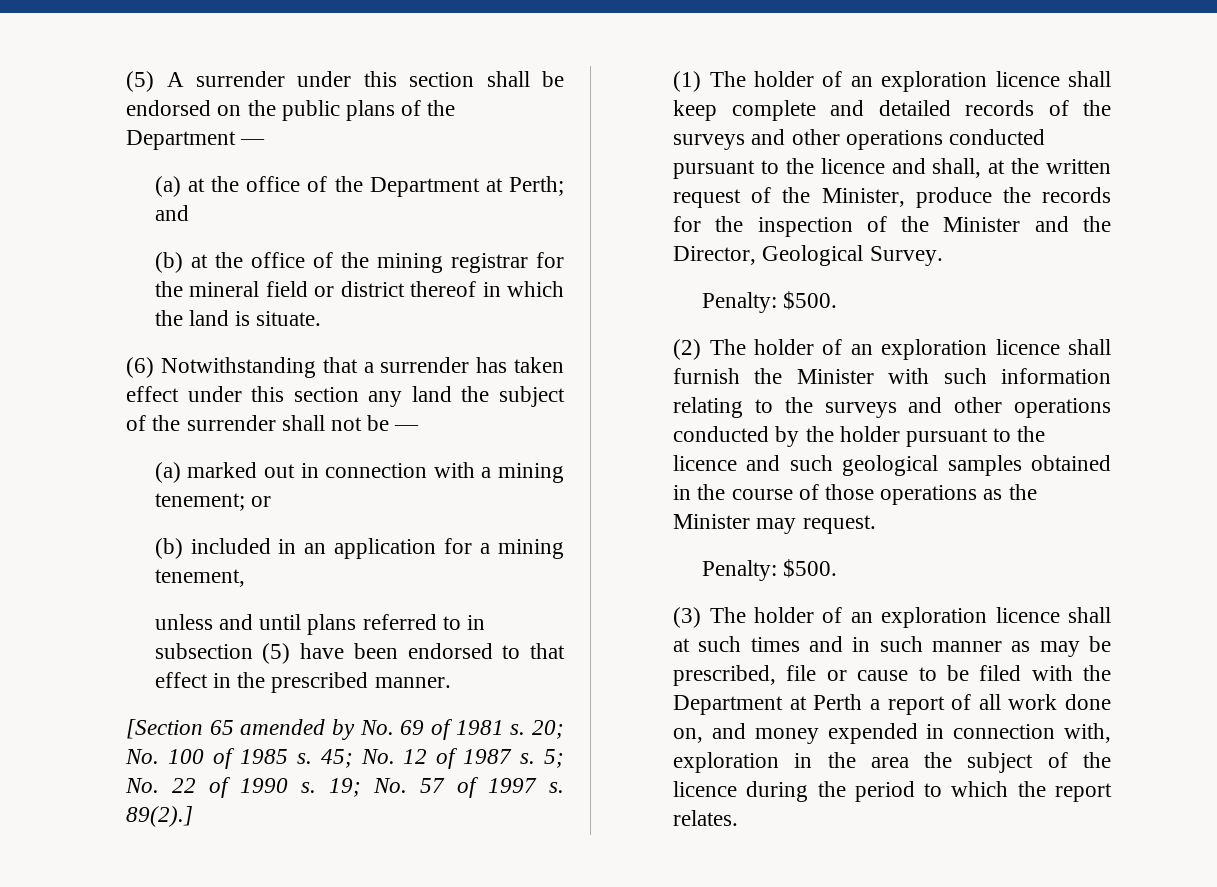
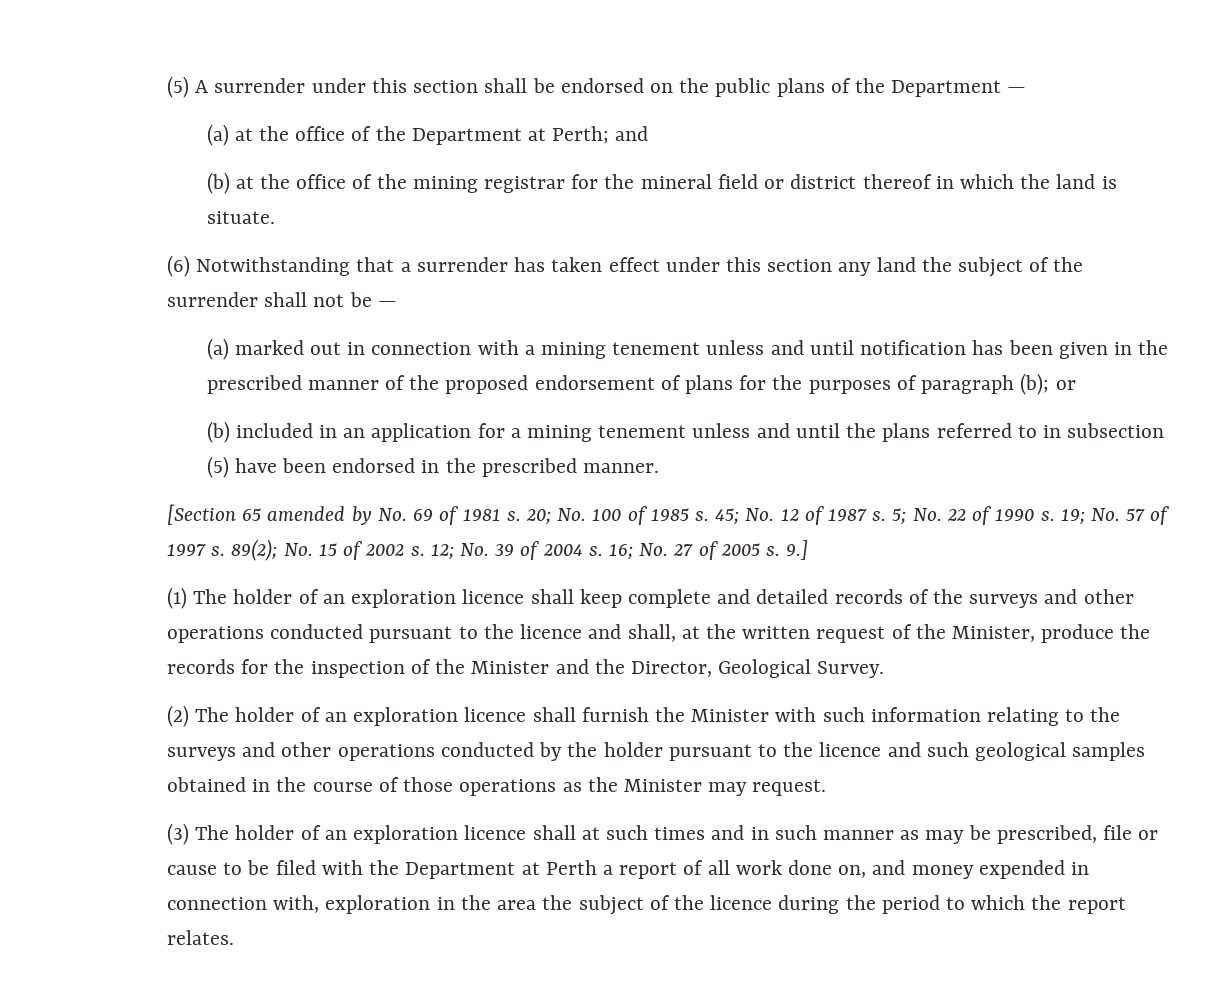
- (a) marked out in connection with a mining tenement; or
+ (a) marked out in connection with a mining tenement unless and until notification has been given in the prescribed manner of the proposed endorsement of plans for the purposes of paragraph (b); or
- (b) included in an application for a mining tenement,
- unless and until plans referred to in subsection (5) have been endorsed to that effect in the prescribed manner.
+ (b) included in an application for a mining tenement unless and until the plans referred to in subsection (5) have been endorsed in the prescribed manner.
- 89(2).]
+ 89(2); No. 15 of 2002 s. 12; No. 39 of 2004 s. 16; No. 27 of 2005 s. 9.]
  (1) The holder of an exploration licence shall keep complete and detailed records of the surveys and other operations conducted pursuant to the licence and shall, at the written request of the Minister, produce the records for the inspection of the Minister and the Director, Geological Survey.
- Penalty: $500.
  (2) The holder of an exploration licence shall furnish the Minister with such information relating to the surveys and other operations conducted by the holder pursuant to the licence and such geological samples obtained in the course of those operations as the Minister may request.
- Penalty: $500.

